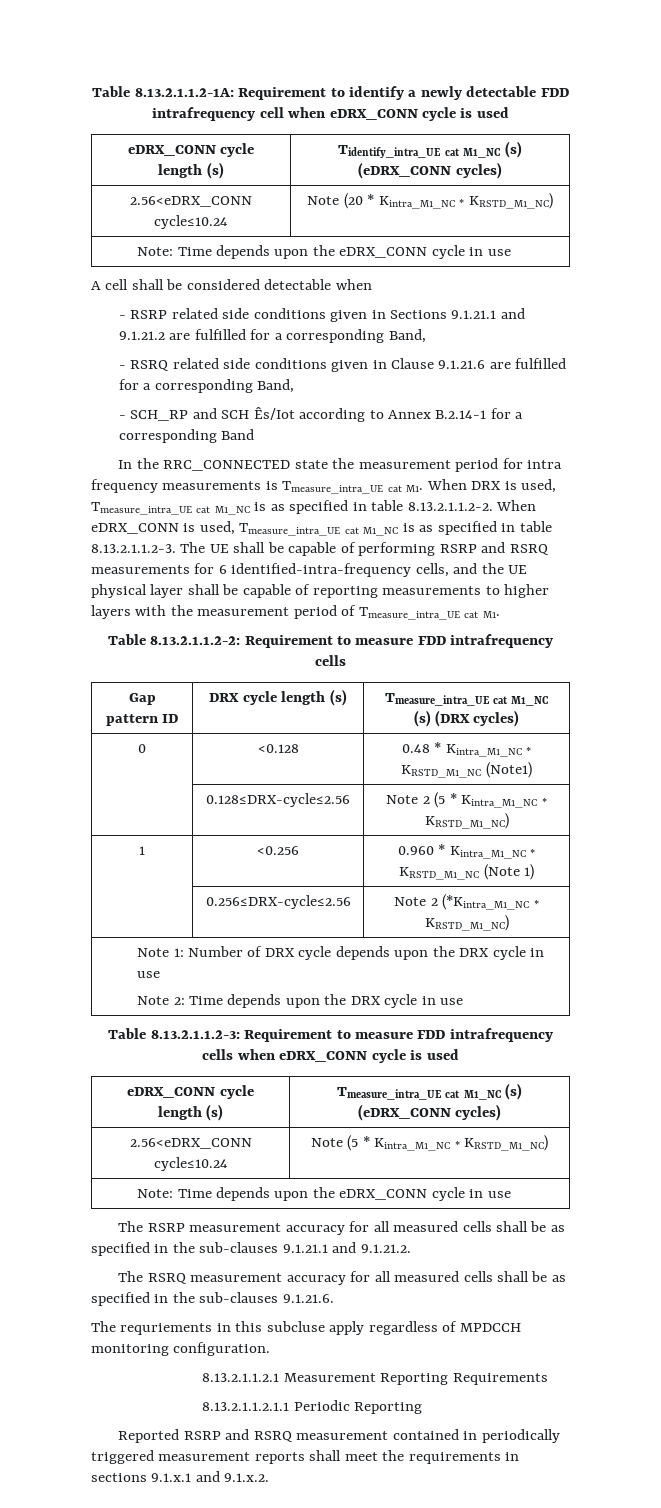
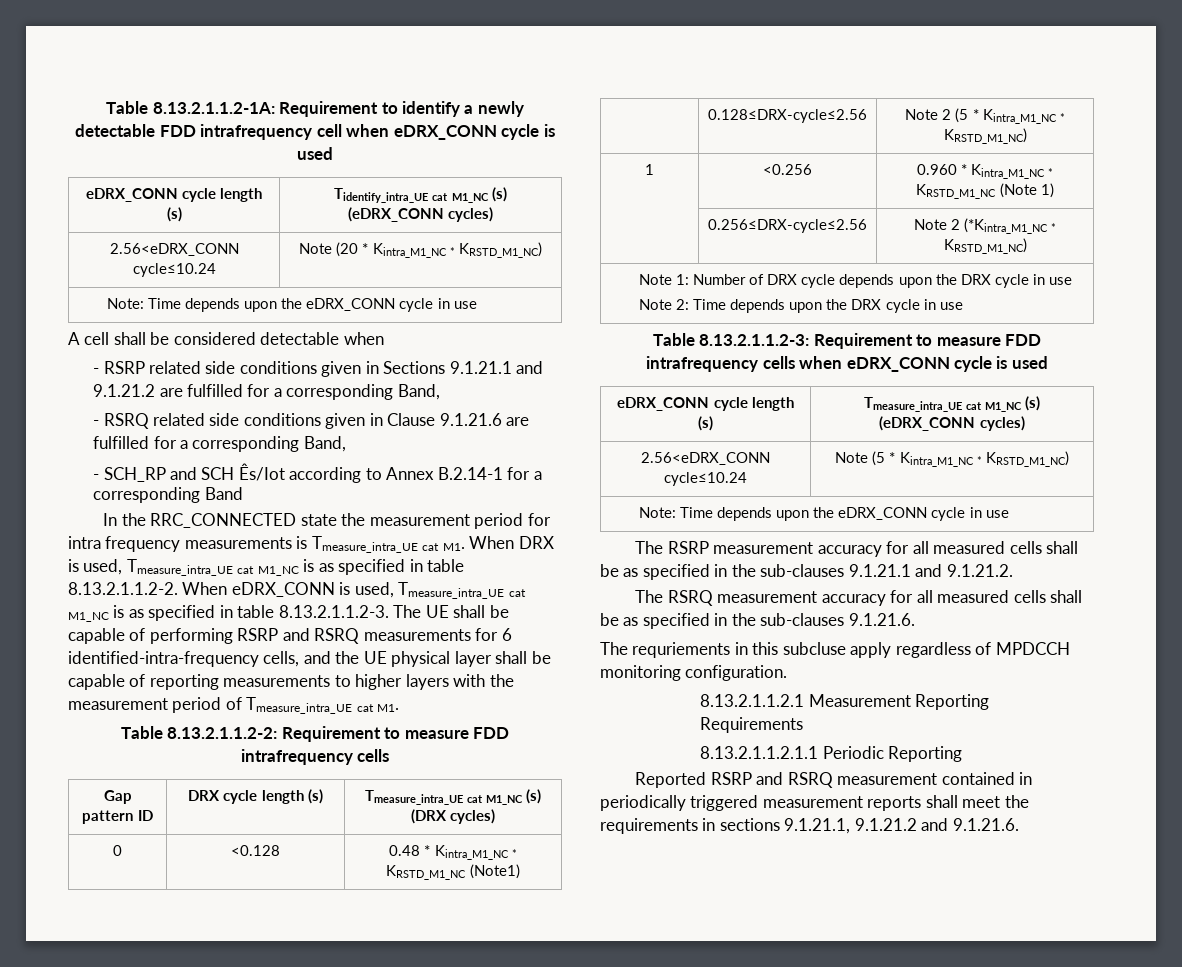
- Reported RSRP and RSRQ measurement contained in periodically triggered measurement reports shall meet the requirements in sections 9.1.x.1 and 9.1.x.2.
+ Reported RSRP and RSRQ measurement contained in periodically triggered measurement reports shall meet the requirements in sections 9.1.21.1, 9.1.21.2 and 9.1.21.6.

